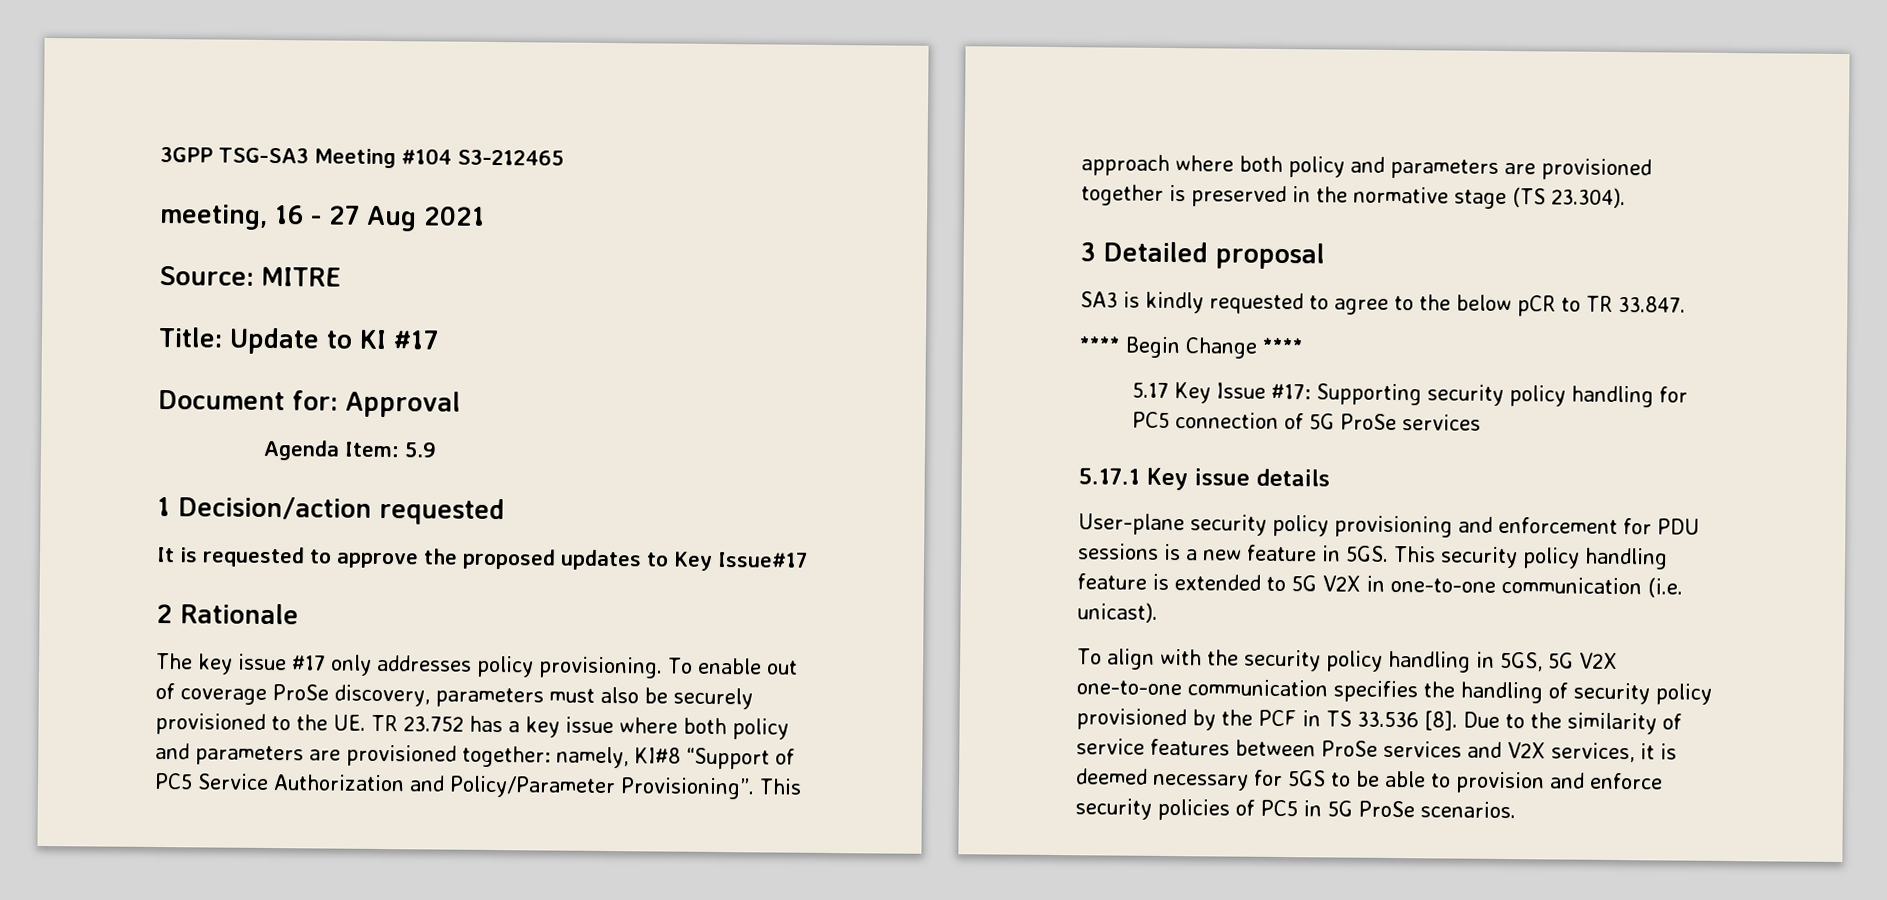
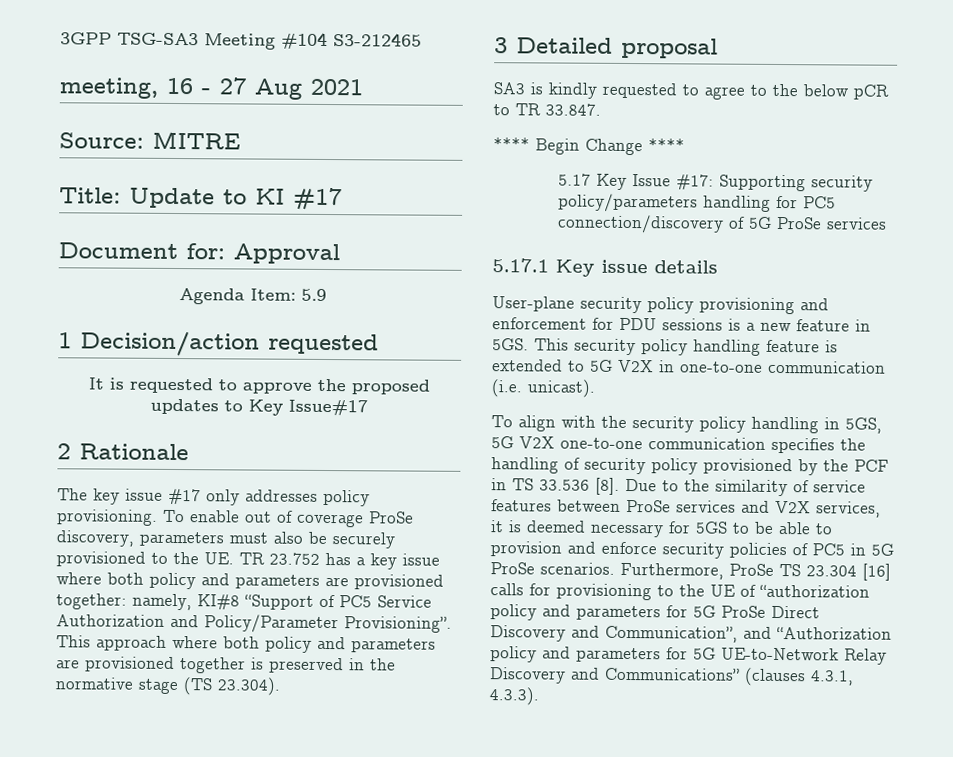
- 5.17 Key Issue #17: Supporting security policy handling for PC5 connection of 5G ProSe services
+ 5.17 Key Issue #17: Supporting security policy/parameters handling for PC5 connection/discovery of 5G ProSe services
+ Furthermore, ProSe TS 23.304 [16] calls for provisioning to the UE of “authorization policy and parameters for 5G ProSe Direct Discovery and Communication”, and “Authorization policy and parameters for 5G UE-to-Network Relay Discovery and Communications” (clauses 4.3.1, 4.3.3).

